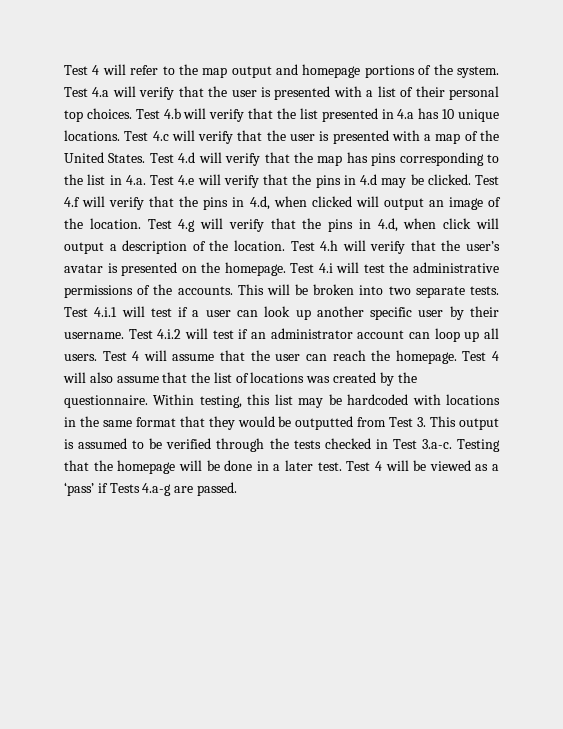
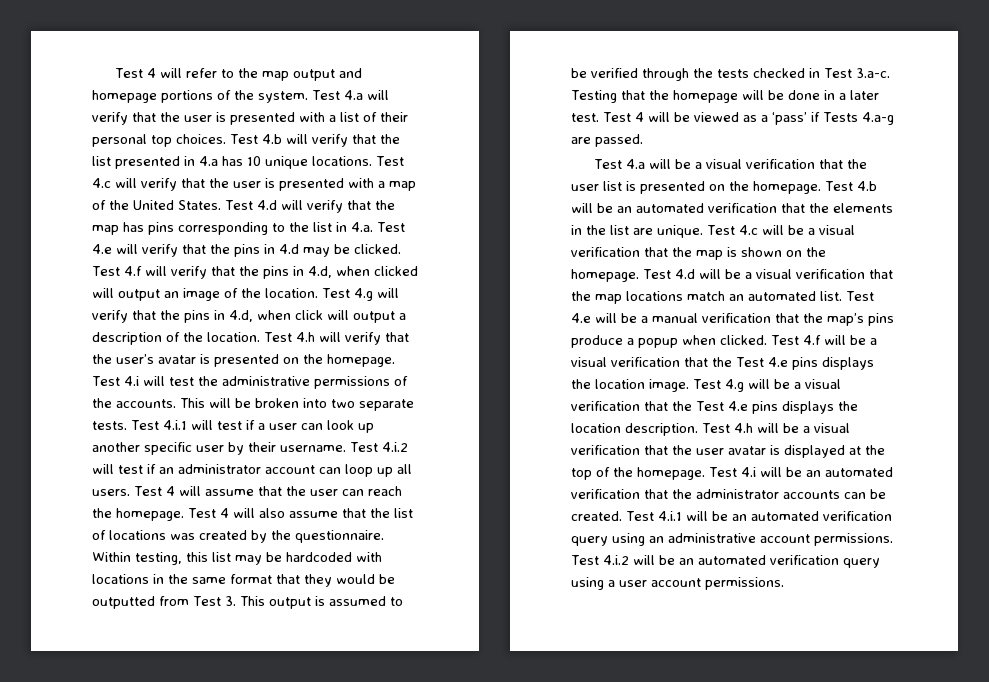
+ Test 4.a will be a visual verification that the user list is presented on the homepage. Test 4.b will be an automated verification that the elements in the list are unique. Test 4.c will be a visual verification that the map is shown on the homepage. Test 4.d will be a visual verification that the map locations match an automated list. Test 4.e will be a manual verification that the map’s pins produce a popup when clicked. Test 4.f will be a visual verification that the Test 4.e pins displays the location image. Test 4.g will be a visual verification that the Test 4.e pins displays the location description. Test 4.h will be a visual verification that the user avatar is displayed at the top of the homepage. Test 4.i will be an automated verification that the administrator accounts can be created. Test 4.i.1 will be an automated verification query using an administrative account permissions. Test 4.i.2 will be an automated verification query using a user account permissions.

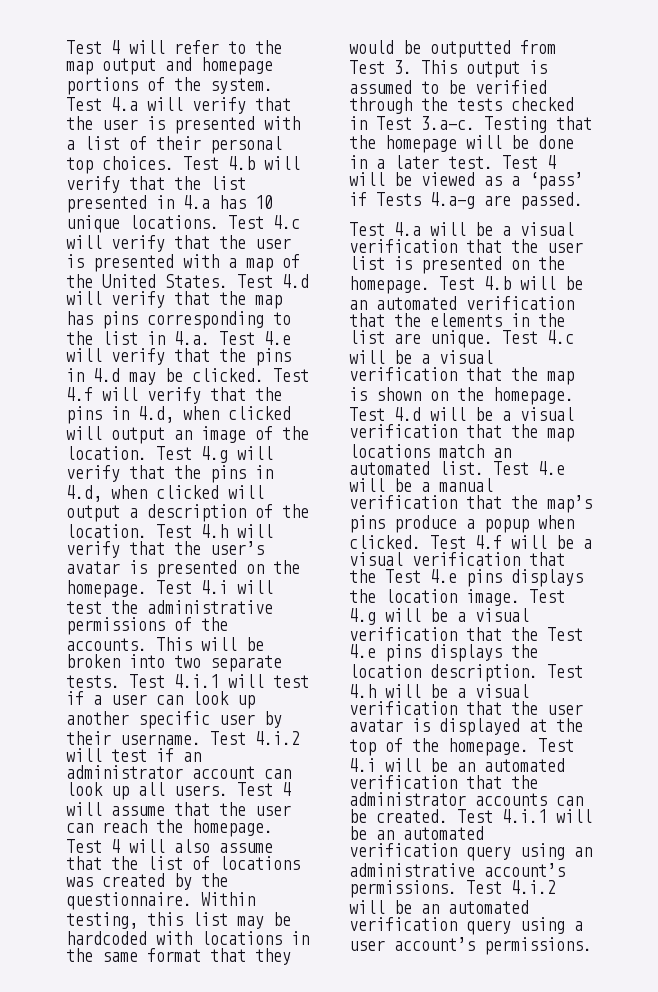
- Test 4.g will verify that the pins in 4.d, when click will output a description of the location.
+ Test 4.g will verify that the pins in 4.d, when clicked will output a description of the location.
- Test 4.i.2 will test if an administrator account can loop up all users.
+ Test 4.i.2 will test if an administrator account can look up all users.
- Test 4.i.1 will be an automated verification query using an administrative account permissions.
+ Test 4.i.1 will be an automated verification query using an administrative account’s permissions.
- Test 4.i.2 will be an automated verification query using a user account permissions.
+ Test 4.i.2 will be an automated verification query using a user account’s permissions.

